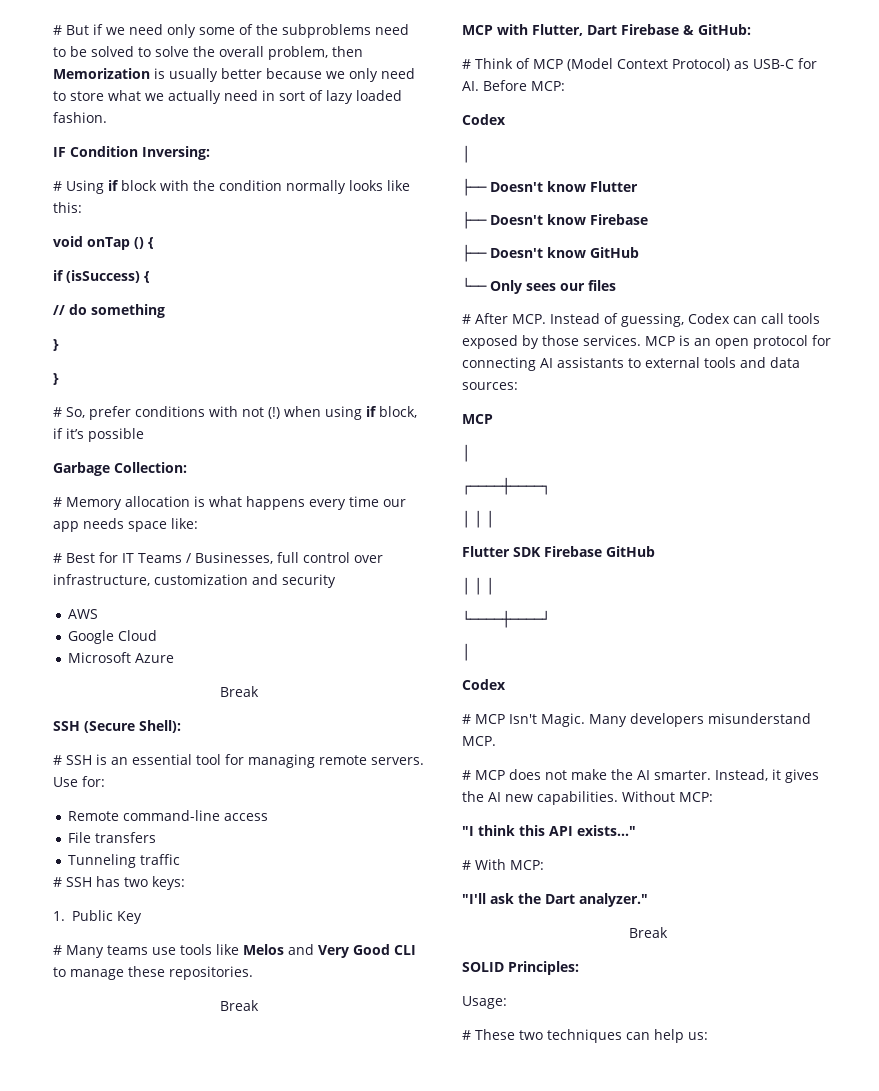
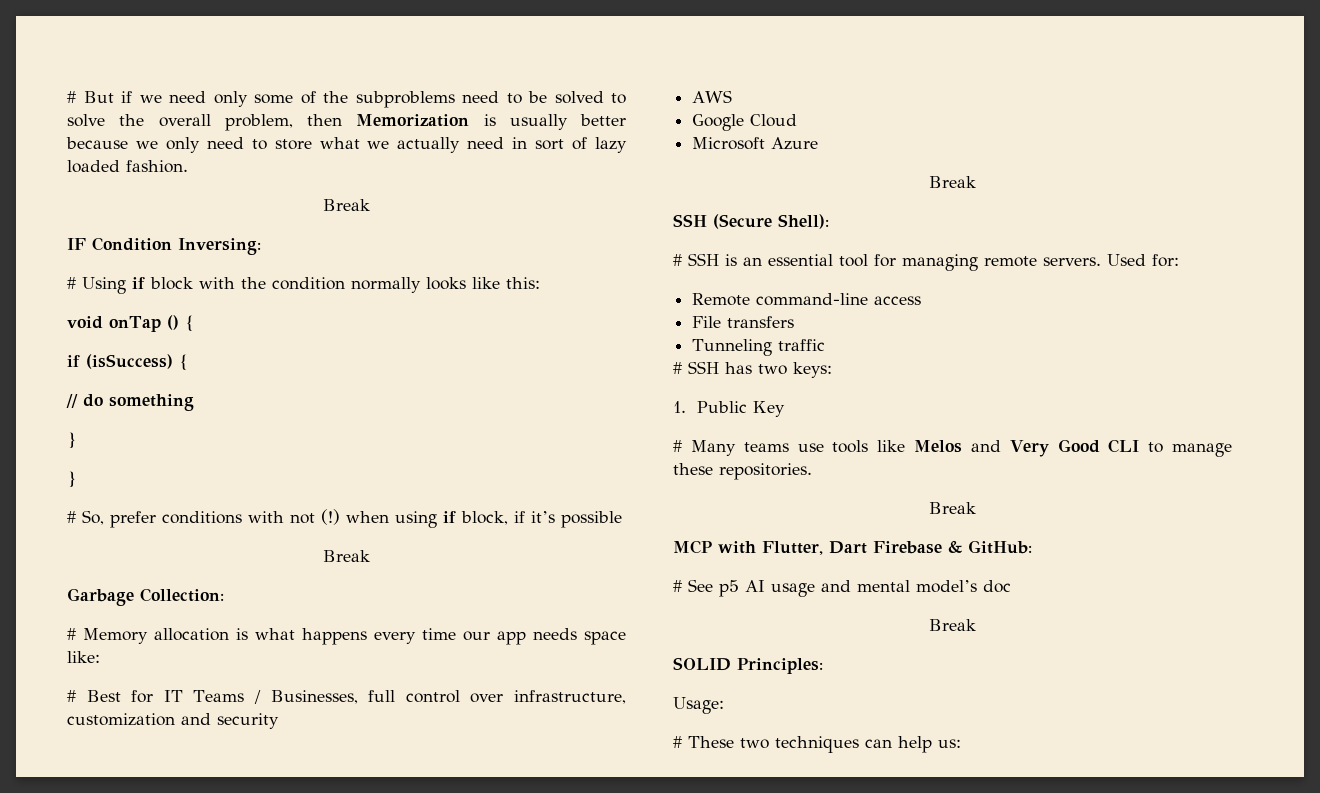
  # But if we need only some of the subproblems need to be solved to solve the overall problem, then Memorization is usually better because we only need to store what we actually need in sort of lazy loaded fashion.
+ Break
  # So, prefer conditions with not (!) when using if block, if it’s possible
+ Break
- Use for:
+ Used for:
- # Think of MCP (Model Context Protocol) as USB-C for AI. Before MCP:
- Codex
- │
- ├── Doesn't know Flutter
- ├── Doesn't know Firebase
- ├── Doesn't know GitHub
- └── Only sees our files
- # After MCP. Instead of guessing, Codex can call tools exposed by those services. MCP is an open protocol for connecting AI assistants to external tools and data sources:
- MCP
- │
- ┌────┼────┐
- │ │ │
- Flutter SDK Firebase GitHub
- │ │ │
- └────┼────┘
- │
- Codex
- # MCP Isn't Magic. Many developers misunderstand MCP.
- # MCP does not make the AI smarter. Instead, it gives the AI new capabilities. Without MCP:
- "I think this API exists..."
- # With MCP:
- "I'll ask the Dart analyzer."
+ # See p5 AI usage and mental model’s doc

